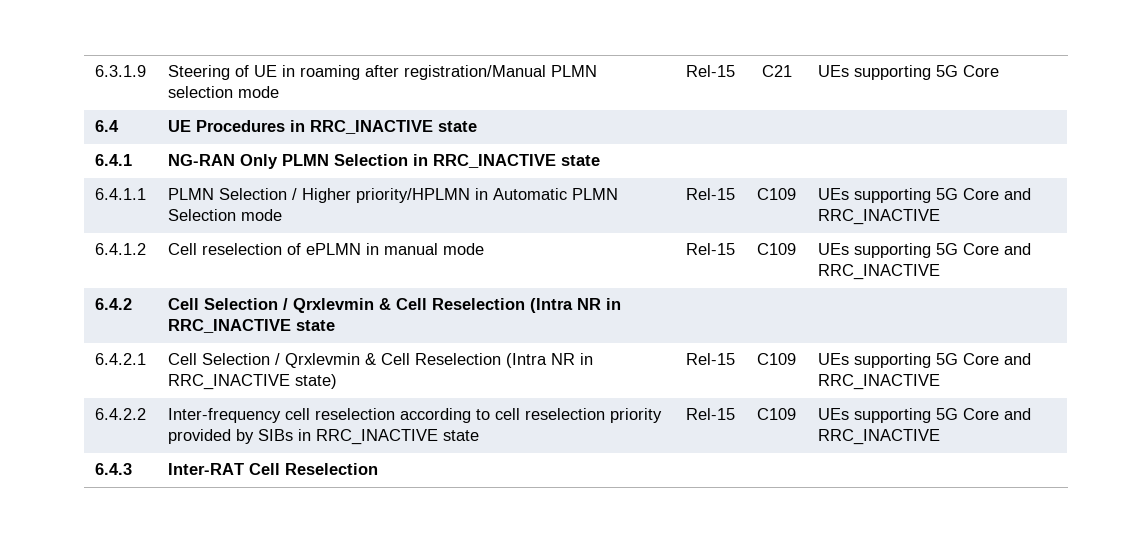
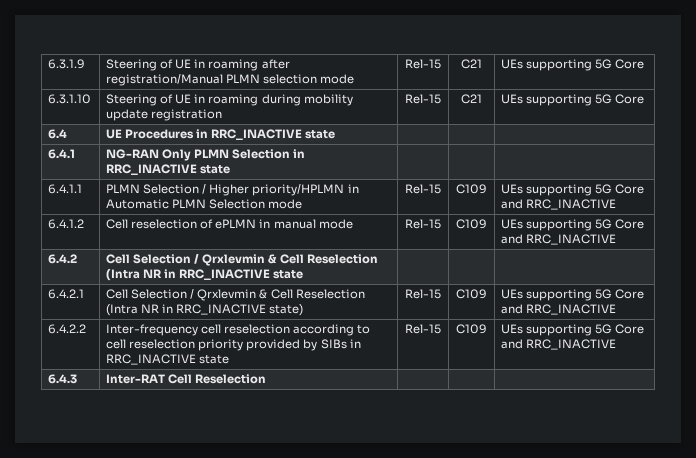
+ 6.3.1.10 | Steering of UE in roaming during mobility update registration | Rel-15 | C21 | UEs supporting 5G Core

